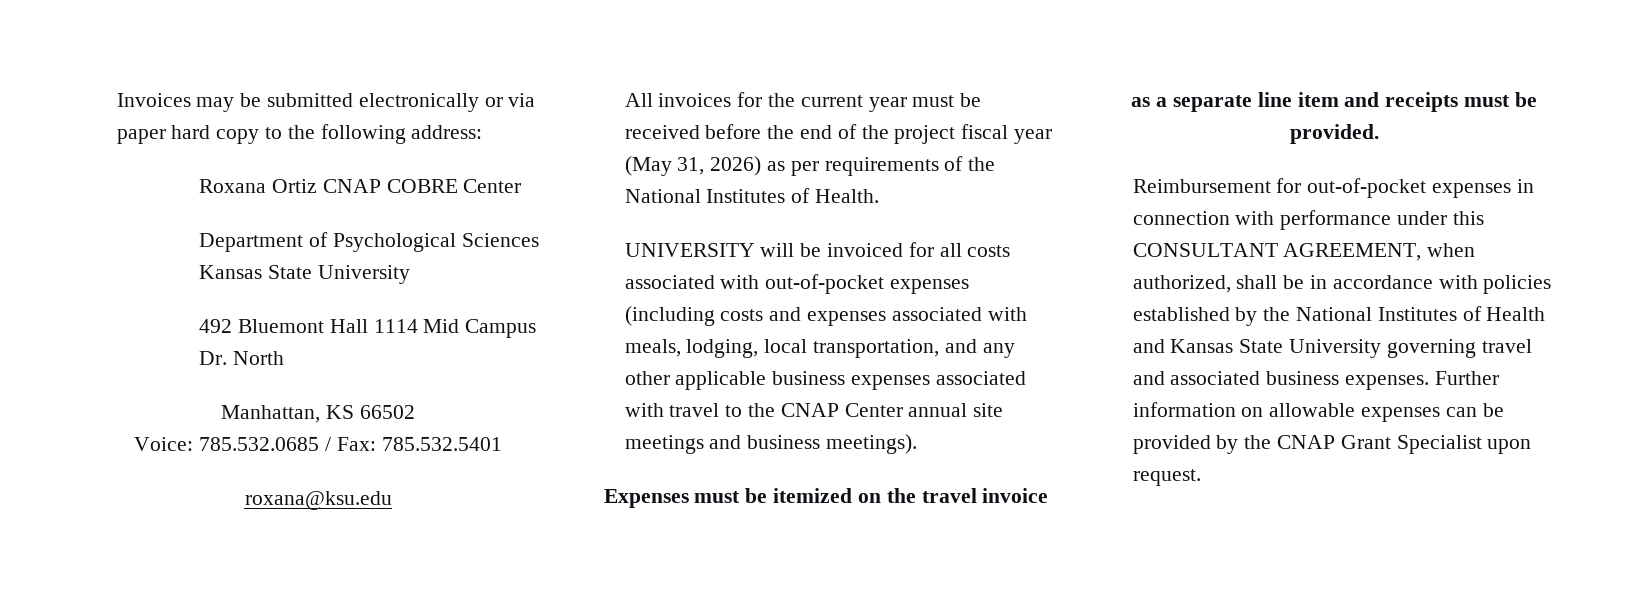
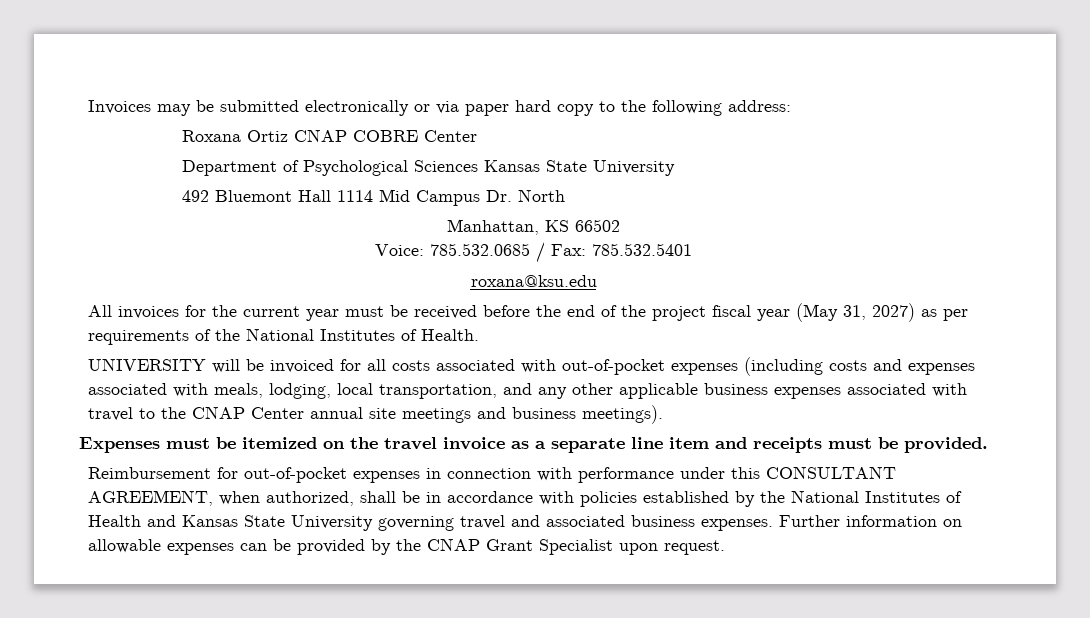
- All invoices for the current year must be received before the end of the project fiscal year (May 31, 2026) as per requirements of the National Institutes of Health.
+ All invoices for the current year must be received before the end of the project fiscal year (May 31, 2027) as per requirements of the National Institutes of Health.

